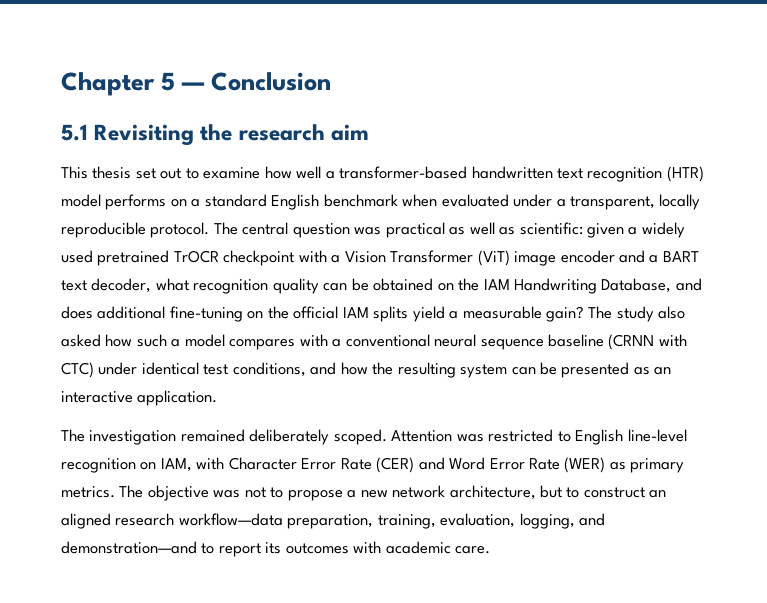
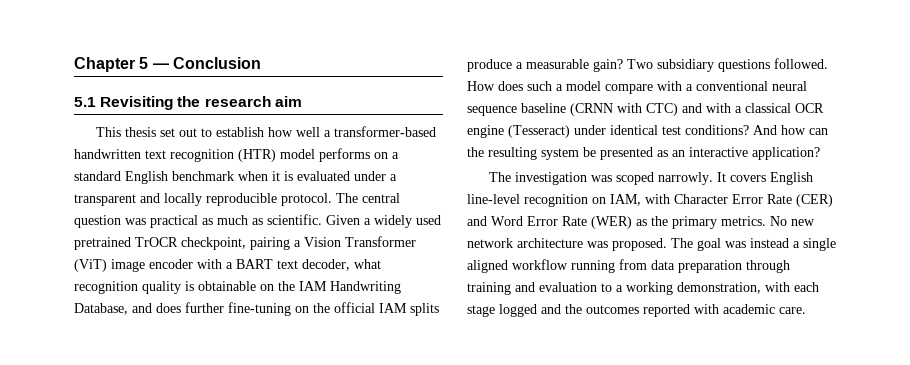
- This thesis set out to examine how well a transformer-based handwritten text recognition (HTR) model performs on a standard English benchmark when evaluated under a transparent, locally reproducible protocol.
+ This thesis set out to establish how well a transformer-based handwritten text recognition (HTR) model performs on a standard English benchmark when it is evaluated under a transparent and locally reproducible protocol.
- The central question was practical as well as scientific: given a widely used pretrained TrOCR checkpoint with a Vision Transformer (ViT) image encoder and a BART text decoder, what recognition quality can be obtained on the IAM Handwriting Database, and does additional fine-tuning on the official IAM splits yield a measurable gain?
+ The central question was practical as much as scientific. Given a widely used pretrained TrOCR checkpoint, pairing a Vision Transformer (ViT) image encoder with a BART text decoder, what recognition quality is obtainable on the IAM Handwriting Database, and does further fine-tuning on the official IAM splits produce a measurable gain?
- The study also asked how such a model compares with a conventional neural sequence baseline (CRNN with CTC) under identical test conditions, and how the resulting system can be presented as an interactive application.
+ Two subsidiary questions followed. How does such a model compare with a conventional neural sequence baseline (CRNN with CTC) and with a classical OCR engine (Tesseract) under identical test conditions? And how can the resulting system be presented as an interactive application?
- The investigation remained deliberately scoped. Attention was restricted to English line-level recognition on IAM, with Character Error Rate (CER) and Word Error Rate (WER) as primary metrics.
+ The investigation was scoped narrowly. It covers English line-level recognition on IAM, with Character Error Rate (CER) and Word Error Rate (WER) as the primary metrics.
- The objective was not to propose a new network architecture, but to construct an aligned research workflow—data preparation, training, evaluation, logging, and demonstration—and to report its outcomes with academic care.
+ No new network architecture was proposed. The goal was instead a single aligned workflow running from data preparation through training and evaluation to a working demonstration, with each stage logged and the outcomes reported with academic care.

